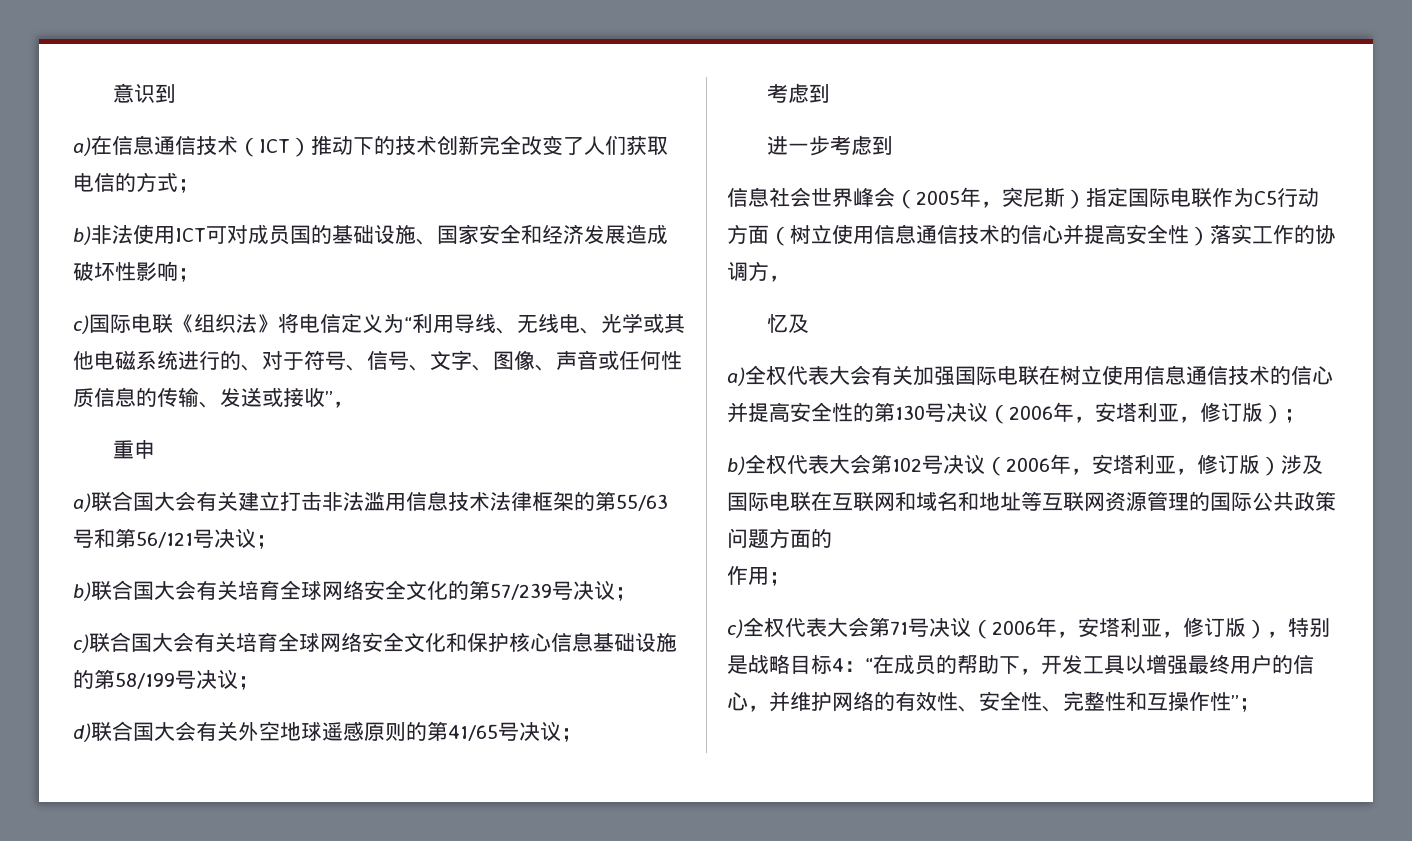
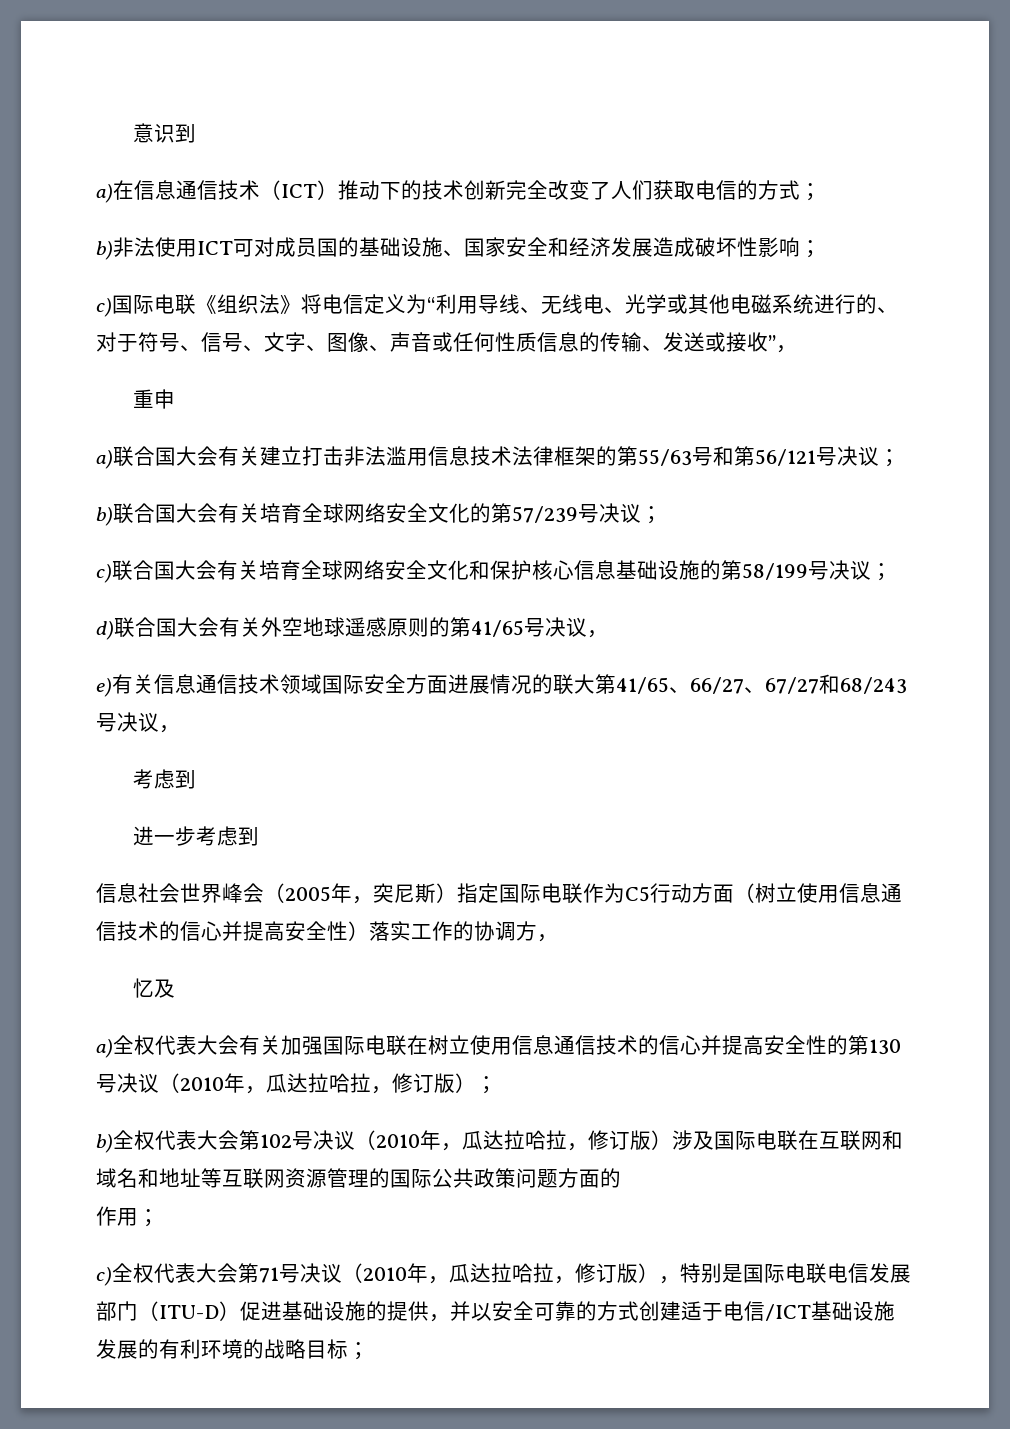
- d)联合国大会有关外空地球遥感原则的第41/65号决议；
+ d)联合国大会有关外空地球遥感原则的第41/65号决议，
+ e)有关信息通信技术领域国际安全方面进展情况的联大第41/65、66/27、67/27和68/243号决议，
- a)全权代表大会有关加强国际电联在树立使用信息通信技术的信心并提高安全性的第130号决议（2006年，安塔利亚，修订版）；
+ a)全权代表大会有关加强国际电联在树立使用信息通信技术的信心并提高安全性的第130号决议（2010年，瓜达拉哈拉，修订版）；
- b)全权代表大会第102号决议（2006年，安塔利亚，修订版）涉及国际电联在互联网和域名和地址等互联网资源管理的国际公共政策问题方面的
+ b)全权代表大会第102号决议（2010年，瓜达拉哈拉，修订版）涉及国际电联在互联网和域名和地址等互联网资源管理的国际公共政策问题方面的
- c)全权代表大会第71号决议（2006年，安塔利亚，修订版），特别是战略目标4：“在成员的帮助下，开发工具以增强最终用户的信心，并维护网络的有效性、安全性、完整性和互操作性”；
+ c)全权代表大会第71号决议（2010年，瓜达拉哈拉，修订版），特别是国际电联电信发展部门（ITU-D）促进基础设施的提供，并以安全可靠的方式创建适于电信/ICT基础设施发展的有利环境的战略目标；

